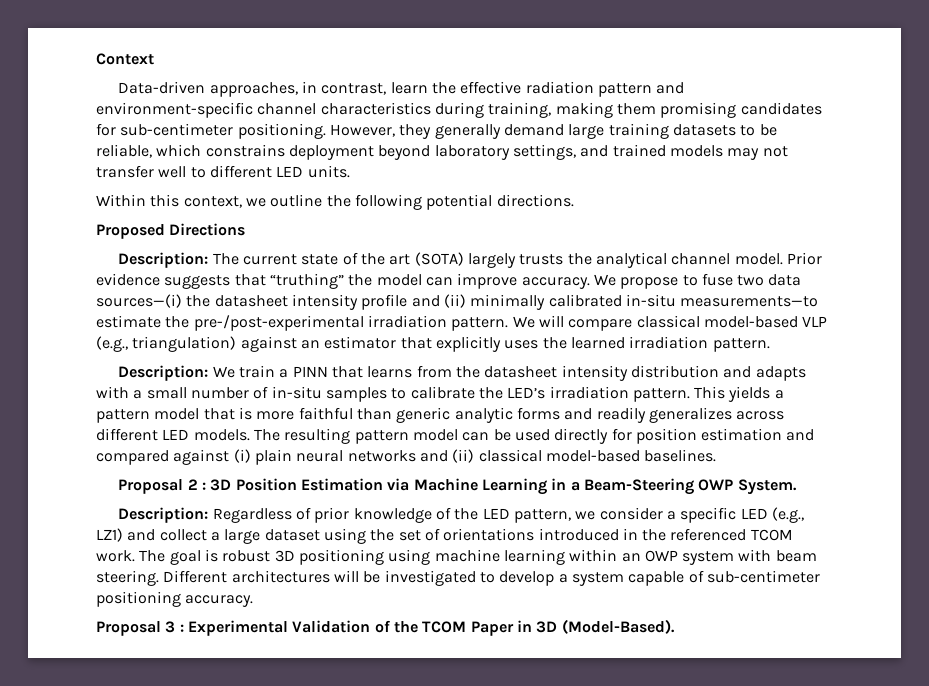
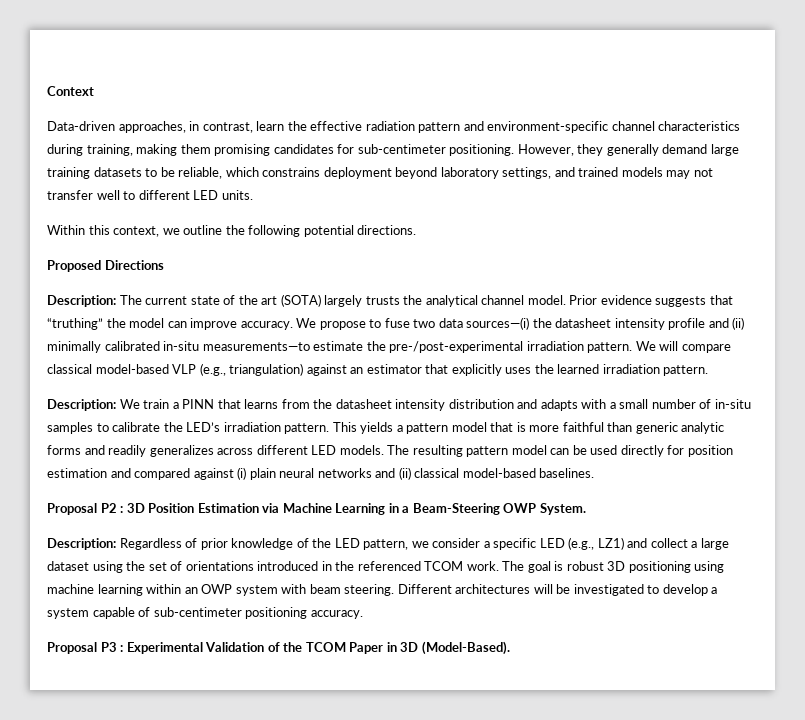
- Proposal 2 : 3D Position Estimation via Machine Learning in a Beam-Steering OWP System.
+ Proposal P2 : 3D Position Estimation via Machine Learning in a Beam-Steering OWP System.
- Proposal 3 : Experimental Validation of the TCOM Paper in 3D (Model-Based).
+ Proposal P3 : Experimental Validation of the TCOM Paper in 3D (Model-Based).

